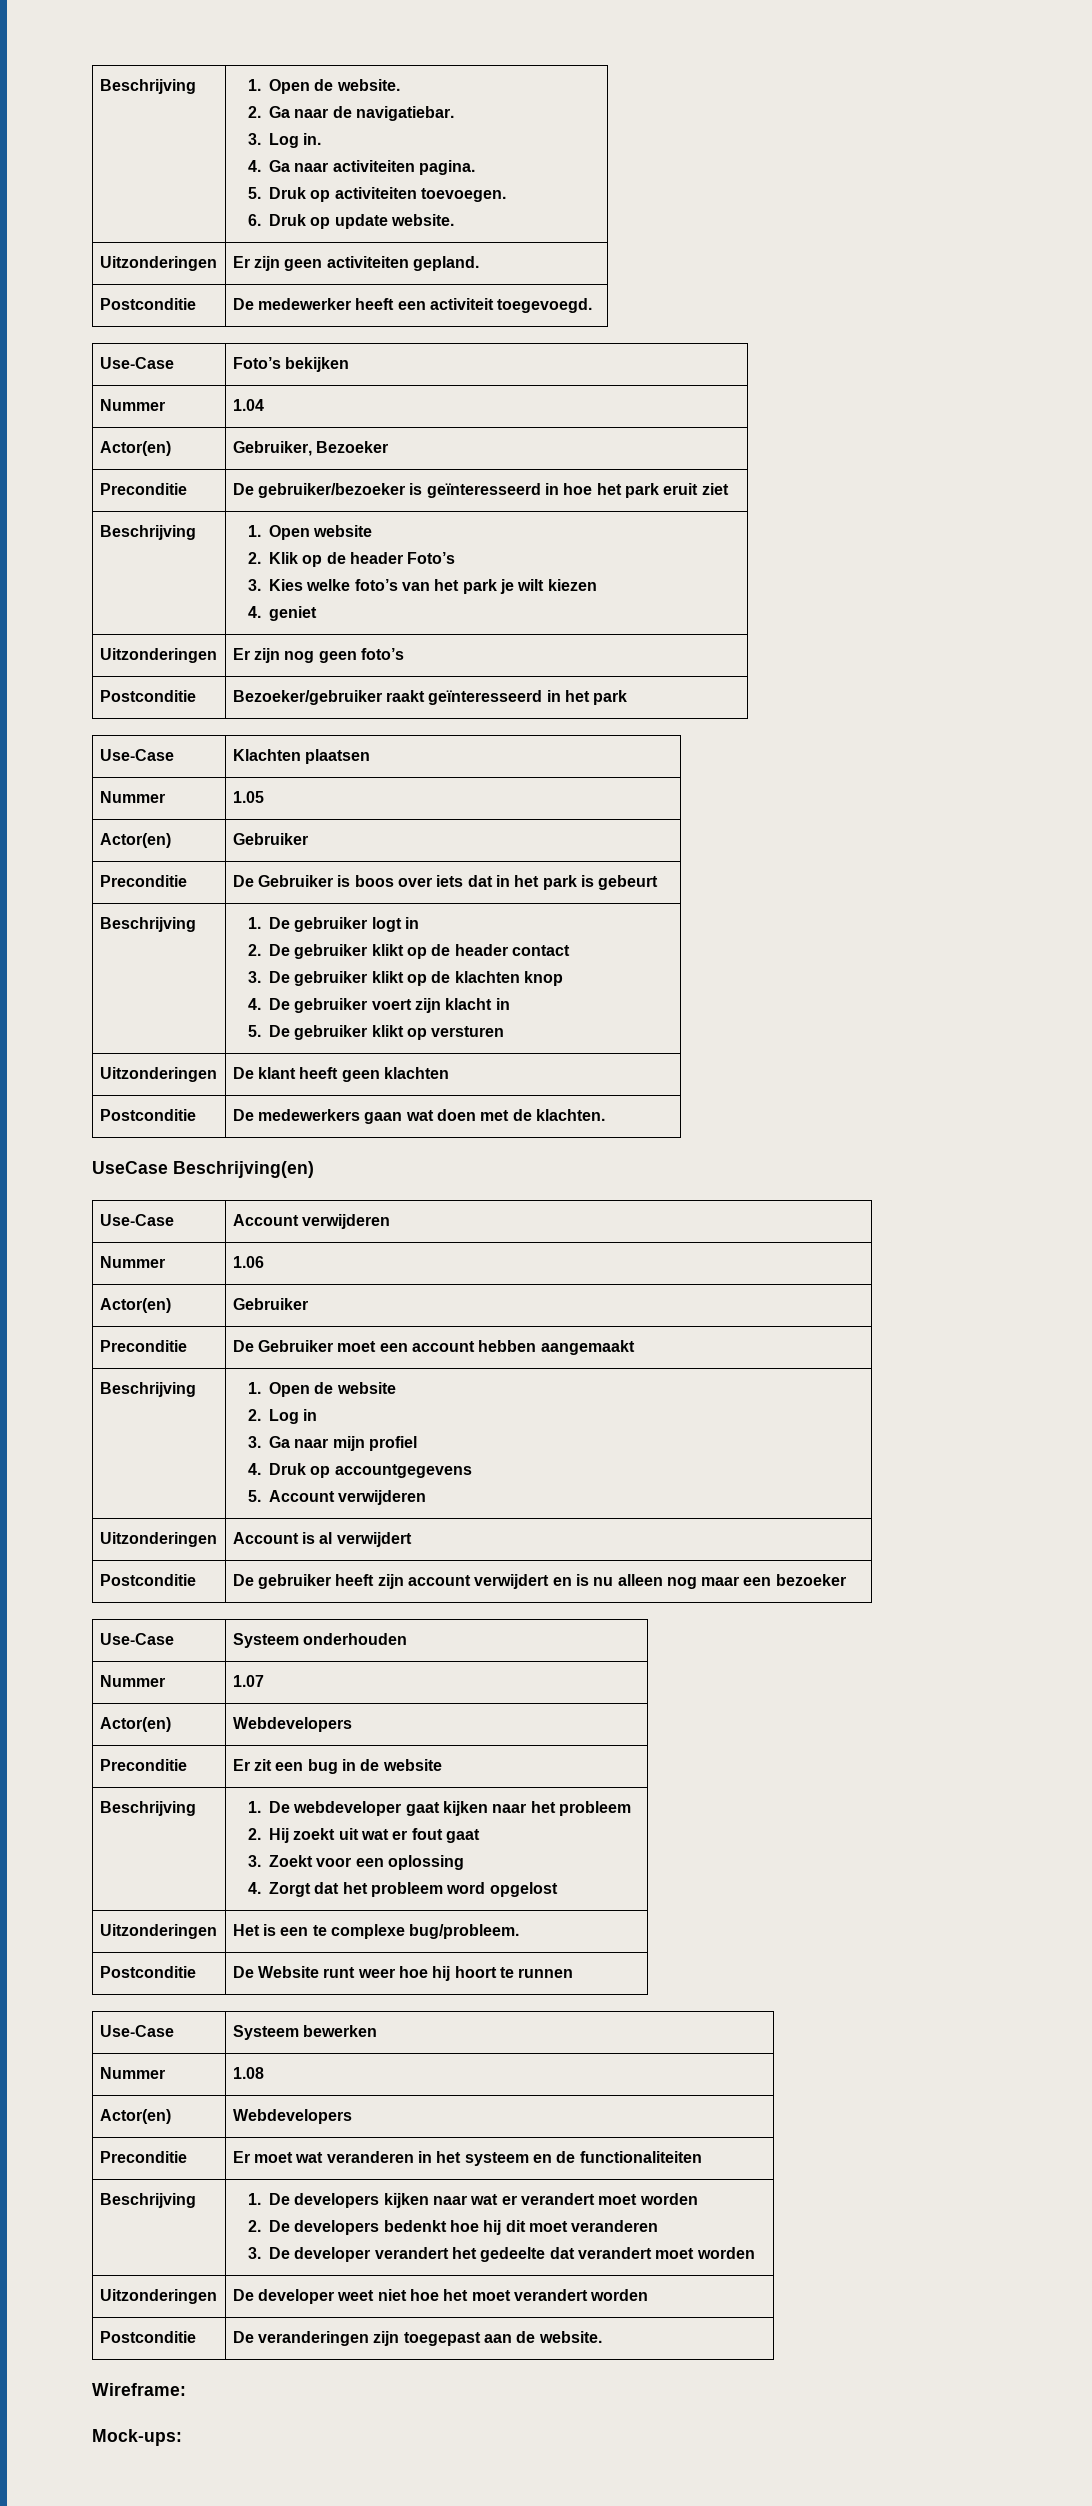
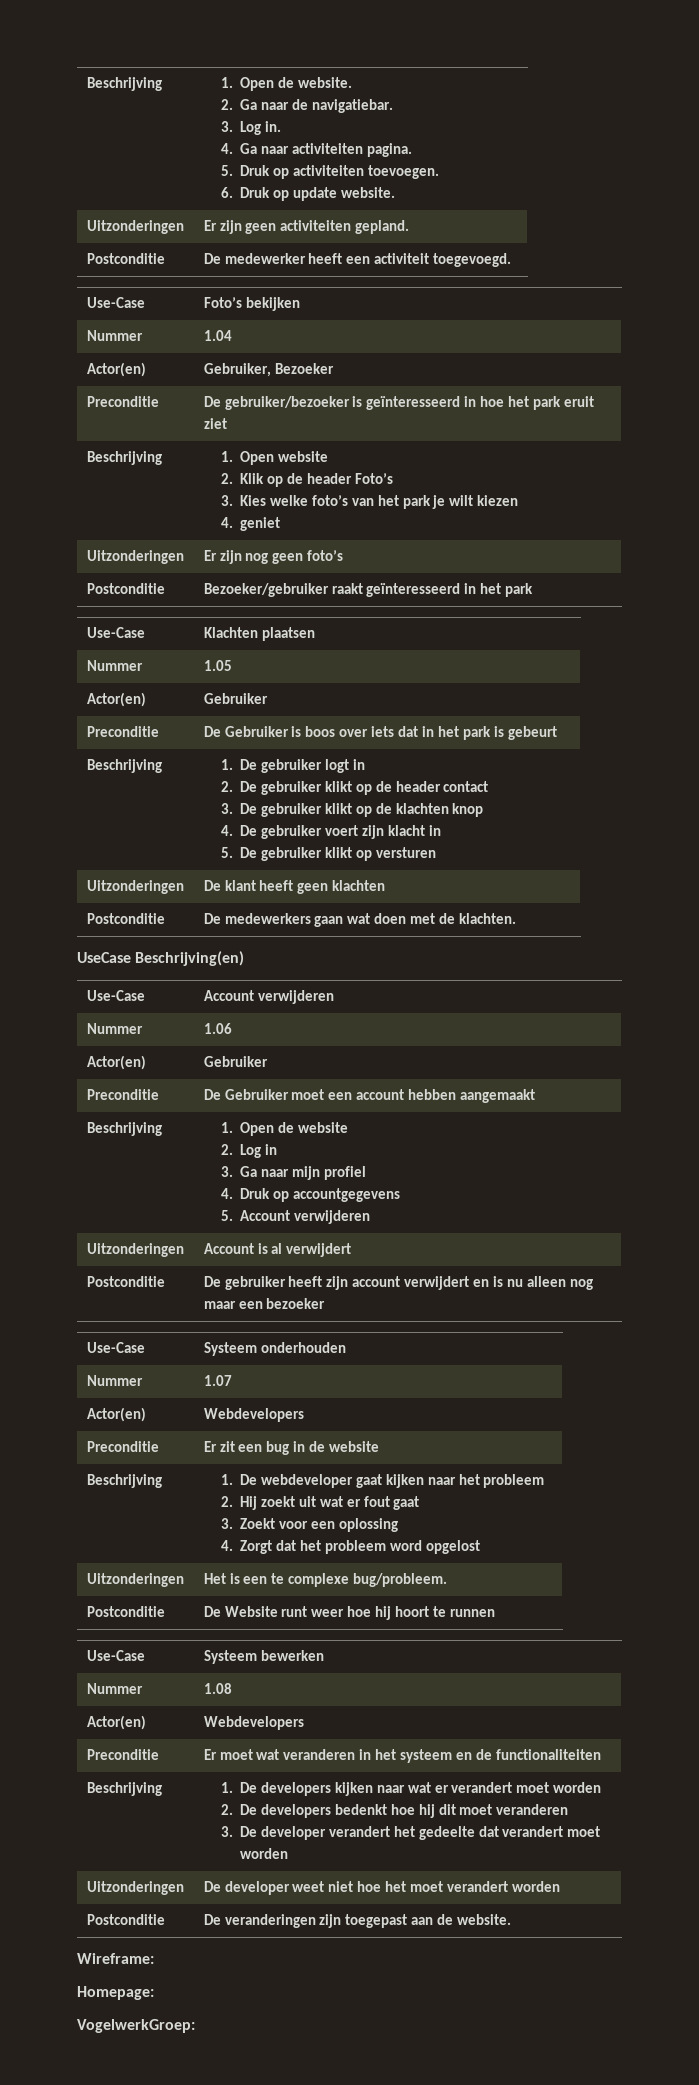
- Mock-ups:
+ Homepage:
+ VogelwerkGroep:

